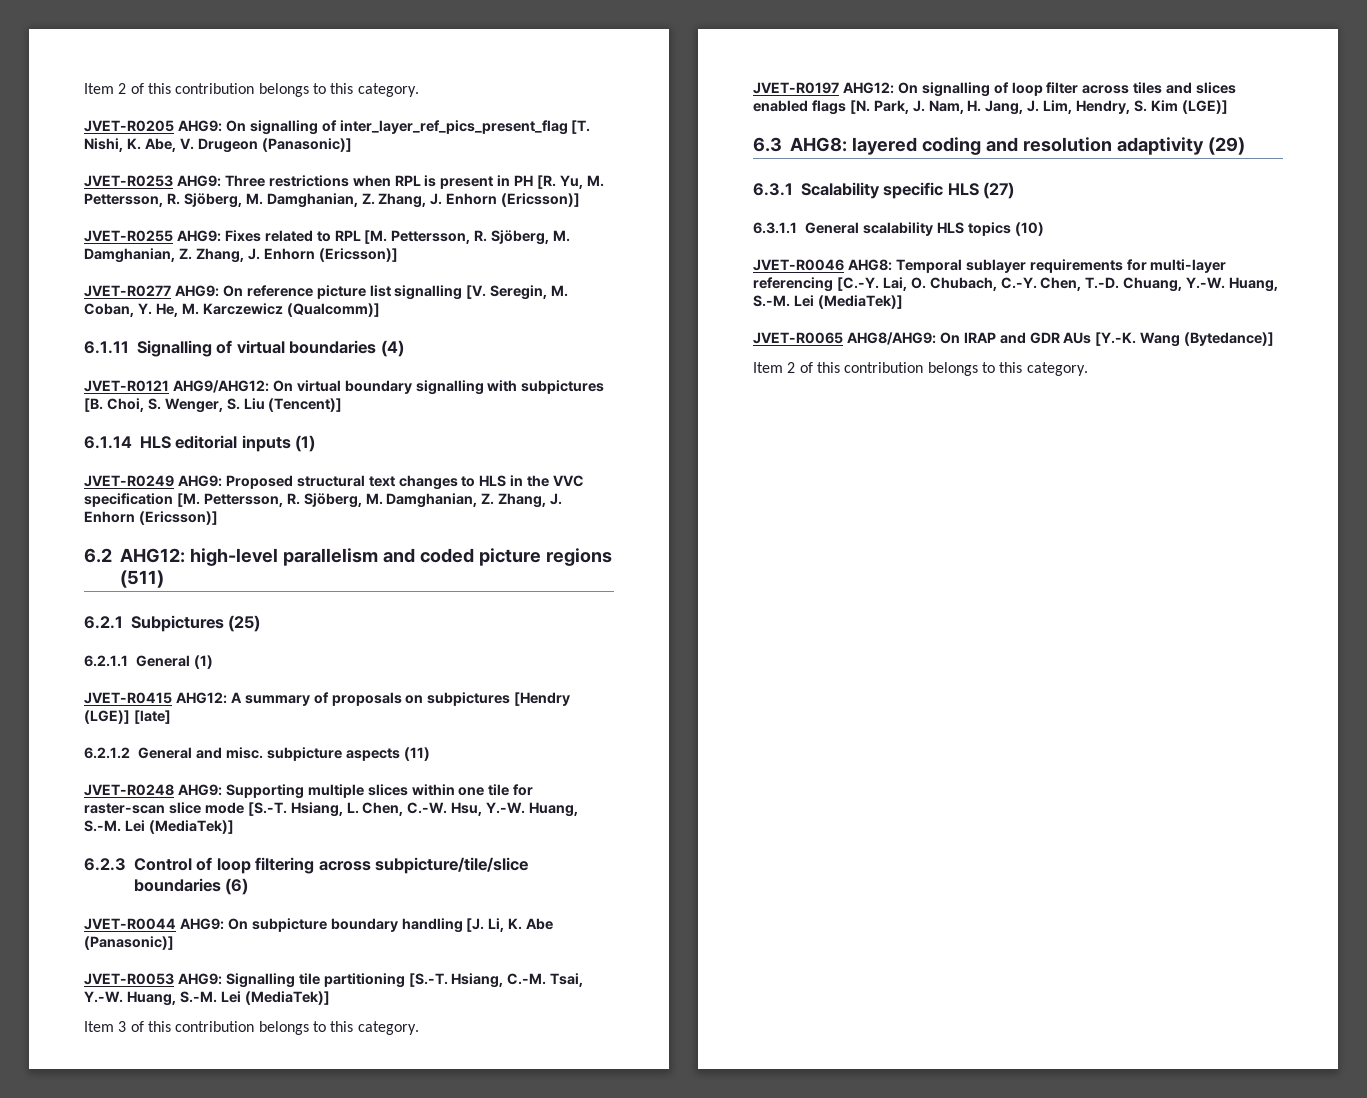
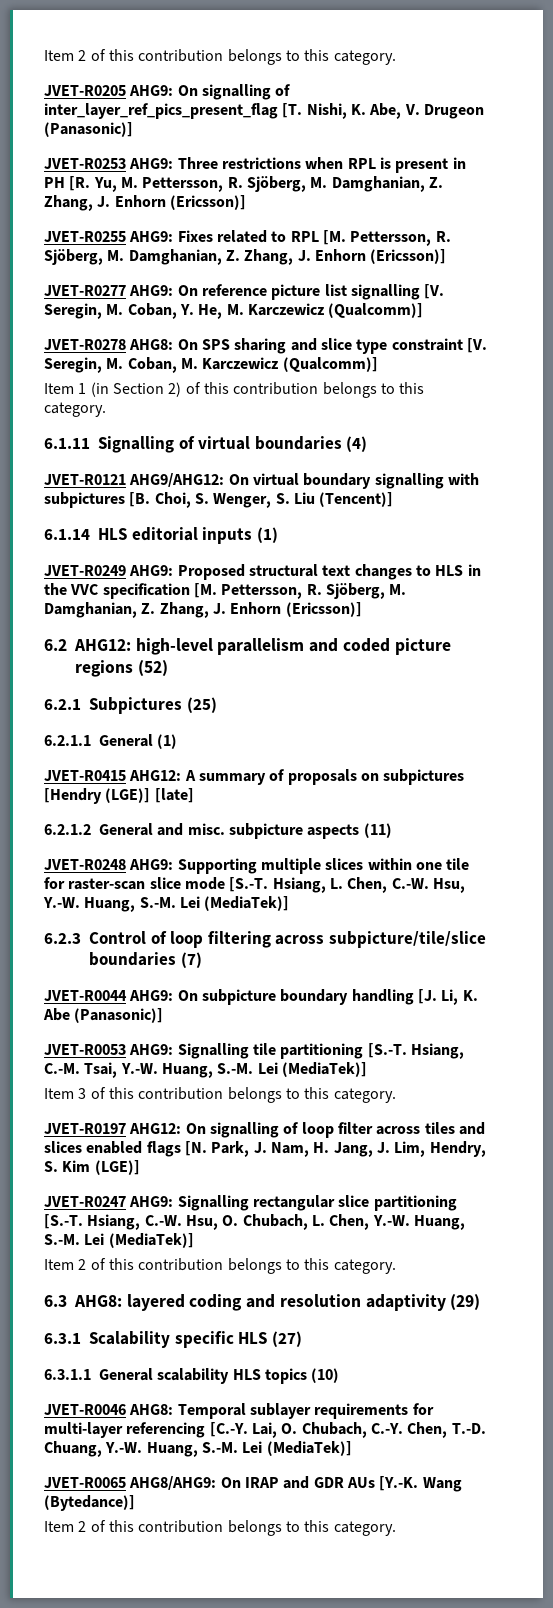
+ JVET-R0278 AHG8: On SPS sharing and slice type constraint [V. Seregin, M. Coban, M. Karczewicz (Qualcomm)]
+ Item 1 (in Section 2) of this contribution belongs to this category.
- 6.2 AHG12: high-level parallelism and coded picture regions (511)
+ 6.2 AHG12: high-level parallelism and coded picture regions (52)
- 6.2.3 Control of loop filtering across subpicture/tile/slice boundaries (6)
+ 6.2.3 Control of loop filtering across subpicture/tile/slice boundaries (7)
+ JVET-R0247 AHG9: Signalling rectangular slice partitioning [S.-T. Hsiang, C.-W. Hsu, O. Chubach, L. Chen, Y.-W. Huang, S.-M. Lei (MediaTek)]
+ Item 2 of this contribution belongs to this category.

